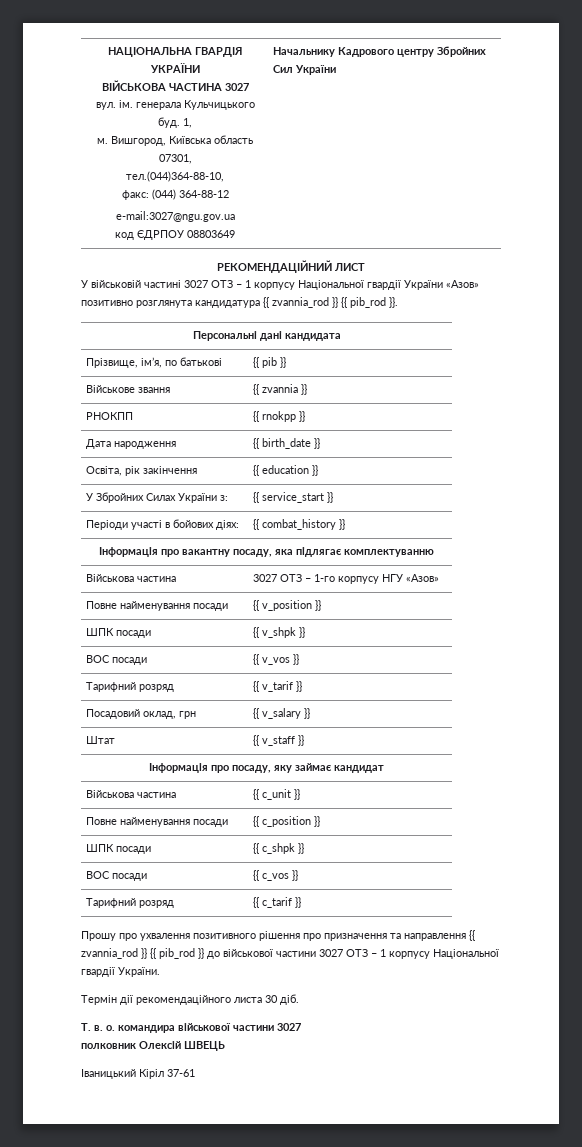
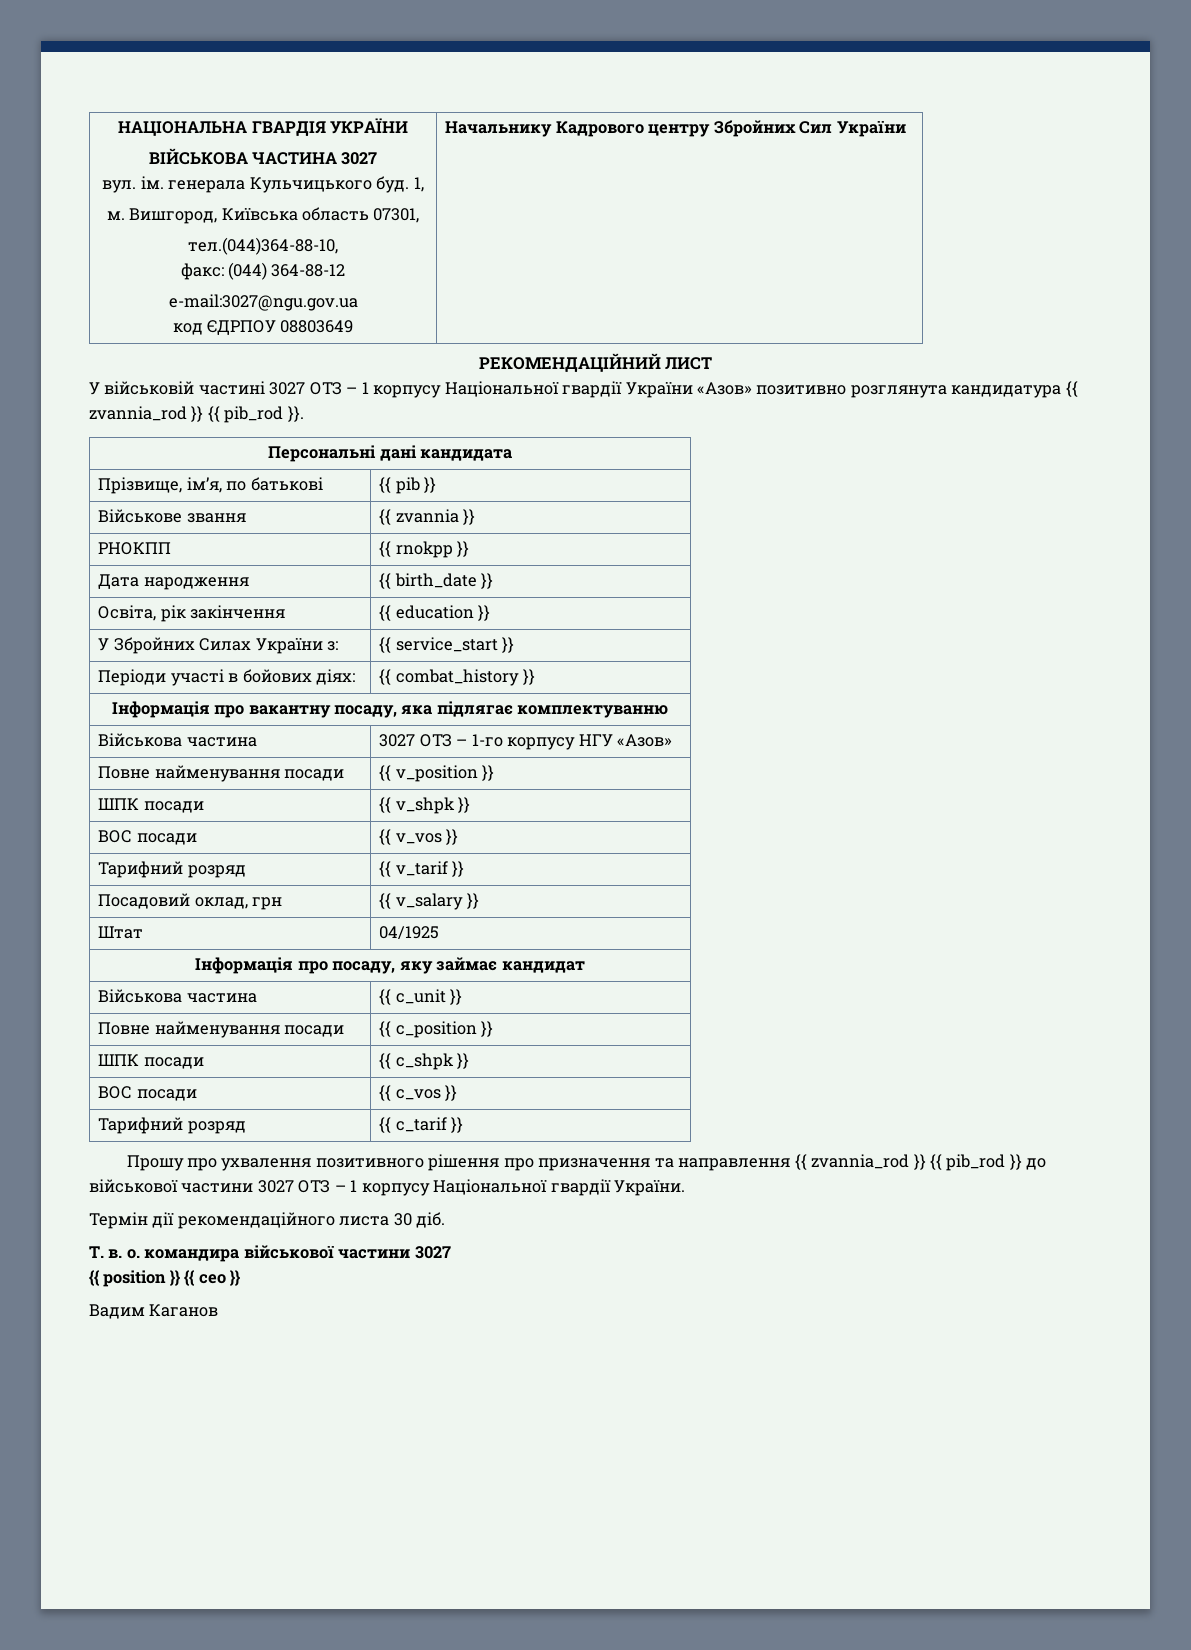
- Штат | {{ v_staff }}
+ Штат | 04/1925
- полковник Олексій ШВЕЦЬ
- Іваницький Кіріл 37-61
+ {{ position }} {{ ceo }}
+ Вадим Каганов

